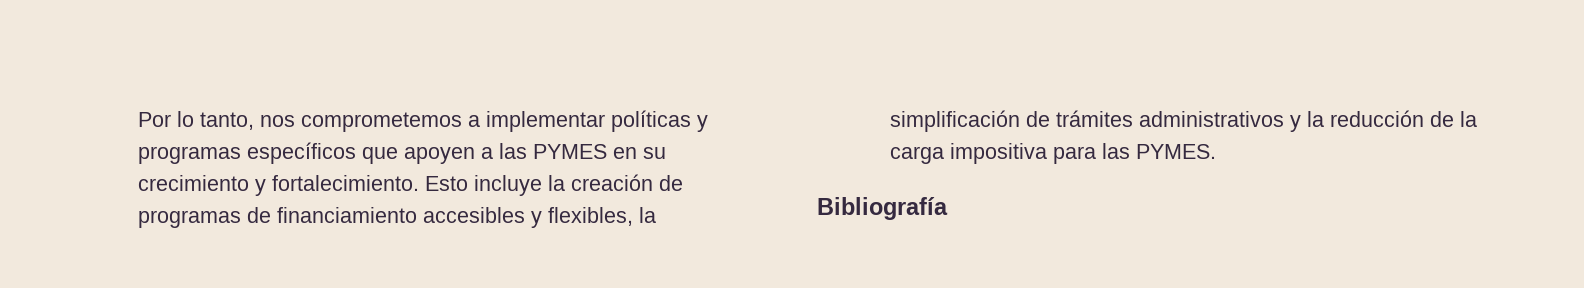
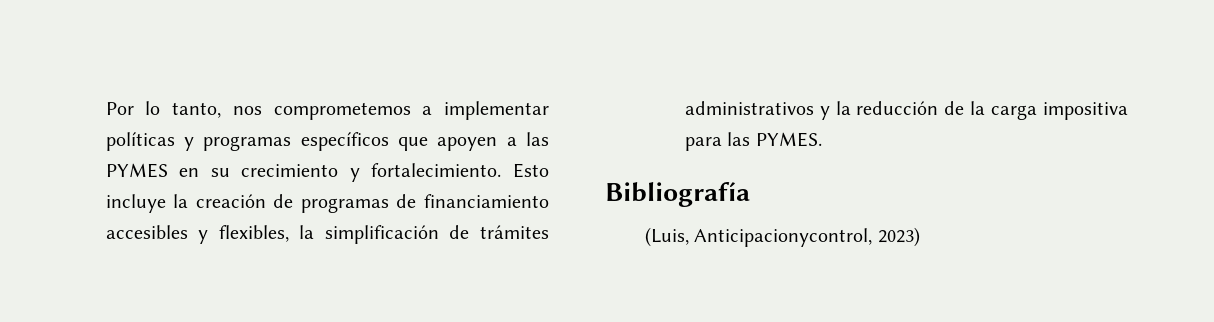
+ (Luis, Anticipacionycontrol, 2023)

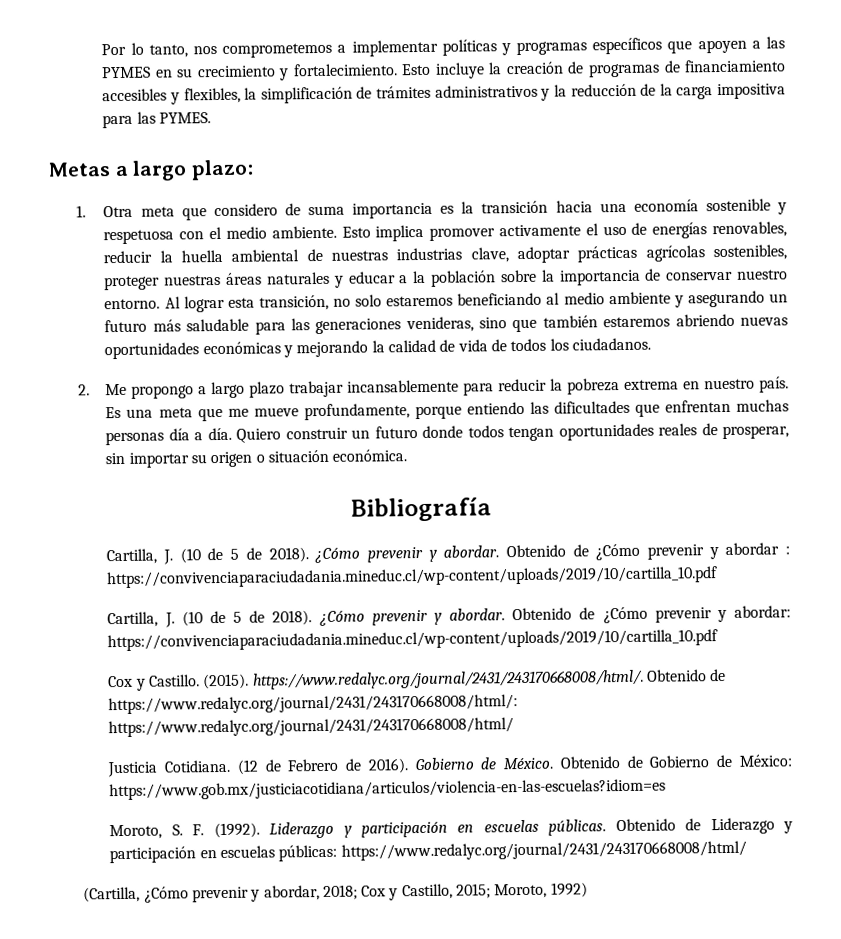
+ Metas a largo plazo:
+ 1. Otra meta que considero de suma importancia es la transición hacia una economía sostenible y respetuosa con el medio ambiente. Esto implica promover activamente el uso de energías renovables, reducir la huella ambiental de nuestras industrias clave, adoptar prácticas agrícolas sostenibles, proteger nuestras áreas naturales y educar a la población sobre la importancia de conservar nuestro entorno. Al lograr esta transición, no solo estaremos beneficiando al medio ambiente y asegurando un futuro más saludable para las generaciones venideras, sino que también estaremos abriendo nuevas oportunidades económicas y mejorando la calidad de vida de todos los ciudadanos.
+ 2. Me propongo a largo plazo trabajar incansablemente para reducir la pobreza extrema en nuestro país. Es una meta que me mueve profundamente, porque entiendo las dificultades que enfrentan muchas personas día a día. Quiero construir un futuro donde todos tengan oportunidades reales de prosperar, sin importar su origen o situación económica.
  Bibliografía
- (Luis, Anticipacionycontrol, 2023)
+ Cartilla, J. (10 de 5 de 2018). ¿Cómo prevenir y abordar. Obtenido de ¿Cómo prevenir y abordar : https://convivenciaparaciudadania.mineduc.cl/wp-content/uploads/2019/10/cartilla_10.pdf
+ Cartilla, J. (10 de 5 de 2018). ¿Cómo prevenir y abordar. Obtenido de ¿Cómo prevenir y abordar: https://convivenciaparaciudadania.mineduc.cl/wp-content/uploads/2019/10/cartilla_10.pdf
+ Cox y Castillo. (2015). https://www.redalyc.org/journal/2431/243170668008/html/. Obtenido de https://www.redalyc.org/journal/2431/243170668008/html/: https://www.redalyc.org/journal/2431/243170668008/html/
+ Justicia Cotidiana. (12 de Febrero de 2016). Gobierno de México. Obtenido de Gobierno de México: https://www.gob.mx/justiciacotidiana/articulos/violencia-en-las-escuelas?idiom=es
+ Moroto, S. F. (1992). Liderazgo y participación en escuelas públicas. Obtenido de Liderazgo y participación en escuelas públicas: https://www.redalyc.org/journal/2431/243170668008/html/
+ (Cartilla, ¿Cómo prevenir y abordar, 2018; Cox y Castillo, 2015; Moroto, 1992)

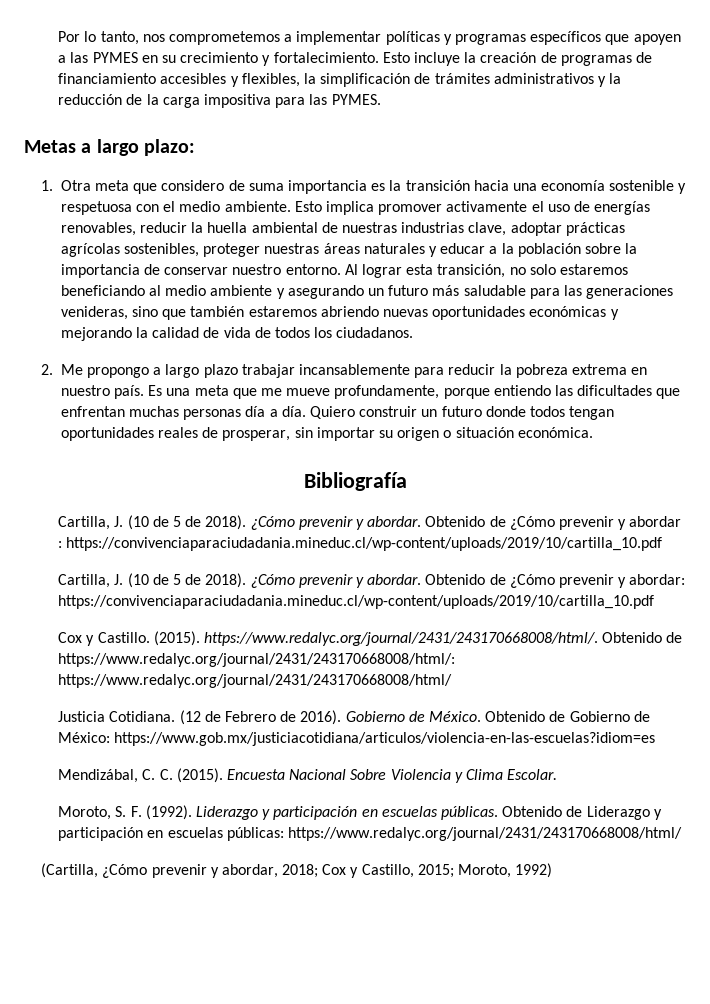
+ Mendizábal, C. C. (2015). Encuesta Nacional Sobre Violencia y Clima Escolar.

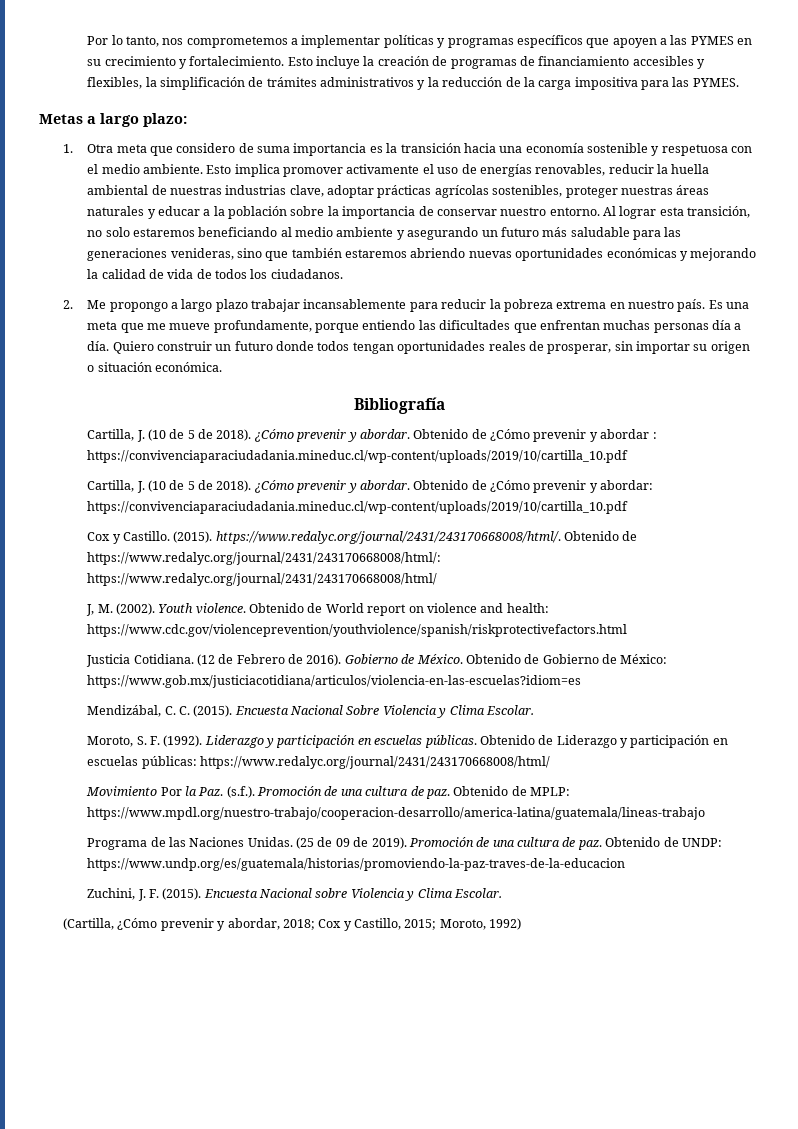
+ J, M. (2002). Youth violence. Obtenido de World report on violence and health: https://www.cdc.gov/violenceprevention/youthviolence/spanish/riskprotectivefactors.html
+ Movimiento Por la Paz. (s.f.). Promoción de una cultura de paz. Obtenido de MPLP: https://www.mpdl.org/nuestro-trabajo/cooperacion-desarrollo/america-latina/guatemala/lineas-trabajo
+ Programa de las Naciones Unidas. (25 de 09 de 2019). Promoción de una cultura de paz. Obtenido de UNDP: https://www.undp.org/es/guatemala/historias/promoviendo-la-paz-traves-de-la-educacion
+ Zuchini, J. F. (2015). Encuesta Nacional sobre Violencia y Clima Escolar.

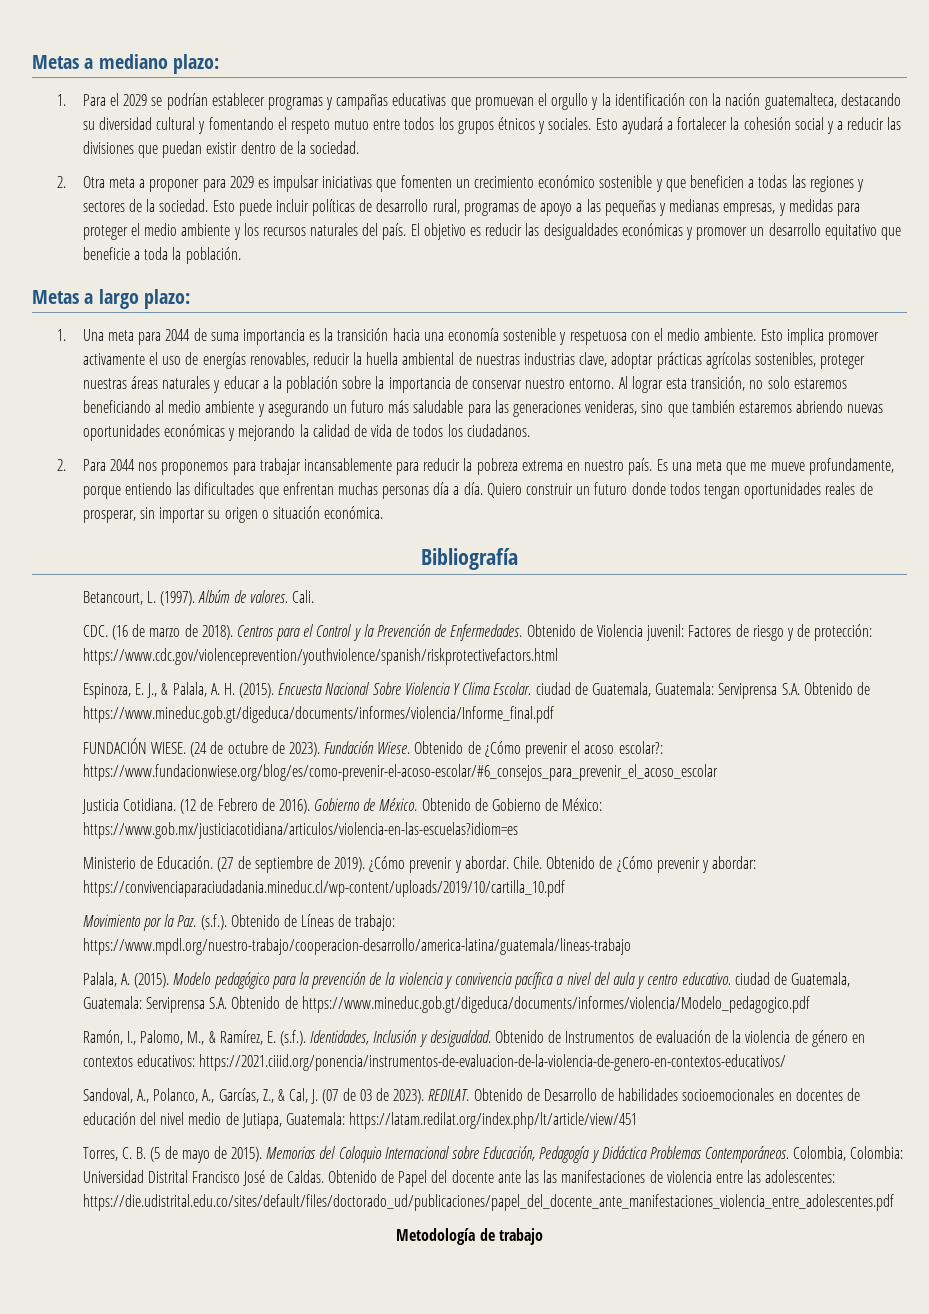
- Por lo tanto, nos comprometemos a implementar políticas y programas específicos que apoyen a las PYMES en su crecimiento y fortalecimiento. Esto incluye la creación de programas de financiamiento accesibles y flexibles, la simplificación de trámites administrativos y la reducción de la carga impositiva para las PYMES.
+ Metas a mediano plazo:
+ 1. Para el 2029 se podrían establecer programas y campañas educativas que promuevan el orgullo y la identificación con la nación guatemalteca, destacando su diversidad cultural y fomentando el respeto mutuo entre todos los grupos étnicos y sociales. Esto ayudará a fortalecer la cohesión social y a reducir las divisiones que puedan existir dentro de la sociedad.
+ 2. Otra meta a proponer para 2029 es impulsar iniciativas que fomenten un crecimiento económico sostenible y que beneficien a todas las regiones y sectores de la sociedad. Esto puede incluir políticas de desarrollo rural, programas de apoyo a las pequeñas y medianas empresas, y medidas para proteger el medio ambiente y los recursos naturales del país. El objetivo es reducir las desigualdades económicas y promover un desarrollo equitativo que beneficie a toda la población.
- 1. Otra meta que considero de suma importancia es la transición hacia una economía sostenible y respetuosa con el medio ambiente.
+ 1. Una meta para 2044 de suma importancia es la transición hacia una economía sostenible y respetuosa con el medio ambiente.
- 2. Me propongo a largo plazo trabajar incansablemente para reducir la pobreza extrema en nuestro país.
+ 2. Para 2044 nos proponemos para trabajar incansablemente para reducir la pobreza extrema en nuestro país.
- Cartilla, J. (10 de 5 de 2018). ¿Cómo prevenir y abordar. Obtenido de ¿Cómo prevenir y abordar : https://convivenciaparaciudadania.mineduc.cl/wp-content/uploads/2019/10/cartilla_10.pdf
- Cartilla, J. (10 de 5 de 2018). ¿Cómo prevenir y abordar. Obtenido de ¿Cómo prevenir y abordar: https://convivenciaparaciudadania.mineduc.cl/wp-content/uploads/2019/10/cartilla_10.pdf
- Cox y Castillo. (2015). https://www.redalyc.org/journal/2431/243170668008/html/. Obtenido de https://www.redalyc.org/journal/2431/243170668008/html/: https://www.redalyc.org/journal/2431/243170668008/html/
- J, M. (2002). Youth violence. Obtenido de World report on violence and health: https://www.cdc.gov/violenceprevention/youthviolence/spanish/riskprotectivefactors.html
+ Betancourt, L. (1997). Albúm de valores. Cali.
+ CDC. (16 de marzo de 2018). Centros para el Control y la Prevención de Enfermedades. Obtenido de Violencia juvenil: Factores de riesgo y de protección: https://www.cdc.gov/violenceprevention/youthviolence/spanish/riskprotectivefactors.html
+ Espinoza, E. J., & Palala, A. H. (2015). Encuesta Nacional Sobre Violencia Y Clima Escolar. ciudad de Guatemala, Guatemala: Serviprensa S.A. Obtenido de https://www.mineduc.gob.gt/digeduca/documents/informes/violencia/Informe_final.pdf
+ FUNDACIÓN WIESE. (24 de octubre de 2023). Fundación Wiese. Obtenido de ¿Cómo prevenir el acoso escolar?: https://www.fundacionwiese.org/blog/es/como-prevenir-el-acoso-escolar/#6_consejos_para_prevenir_el_acoso_escolar
- Mendizábal, C. C. (2015). Encuesta Nacional Sobre Violencia y Clima Escolar.
- Moroto, S. F. (1992). Liderazgo y participación en escuelas públicas. Obtenido de Liderazgo y participación en escuelas públicas: https://www.redalyc.org/journal/2431/243170668008/html/
+ Ministerio de Educación. (27 de septiembre de 2019). ¿Cómo prevenir y abordar. Chile. Obtenido de ¿Cómo prevenir y abordar: https://convivenciaparaciudadania.mineduc.cl/wp-content/uploads/2019/10/cartilla_10.pdf
- Movimiento Por la Paz. (s.f.). Promoción de una cultura de paz. Obtenido de MPLP: https://www.mpdl.org/nuestro-trabajo/cooperacion-desarrollo/america-latina/guatemala/lineas-trabajo
- Programa de las Naciones Unidas. (25 de 09 de 2019). Promoción de una cultura de paz. Obtenido de UNDP: https://www.undp.org/es/guatemala/historias/promoviendo-la-paz-traves-de-la-educacion
- Zuchini, J. F. (2015). Encuesta Nacional sobre Violencia y Clima Escolar.
- (Cartilla, ¿Cómo prevenir y abordar, 2018; Cox y Castillo, 2015; Moroto, 1992)
+ Movimiento por la Paz. (s.f.). Obtenido de Líneas de trabajo: https://www.mpdl.org/nuestro-trabajo/cooperacion-desarrollo/america-latina/guatemala/lineas-trabajo
+ Palala, A. (2015). Modelo pedagógico para la prevención de la violencia y convivencia pacífica a nivel del aula y centro educativo. ciudad de Guatemala, Guatemala: Serviprensa S.A. Obtenido de https://www.mineduc.gob.gt/digeduca/documents/informes/violencia/Modelo_pedagogico.pdf
+ Ramón, I., Palomo, M., & Ramírez, E. (s.f.). Identidades, Inclusión y desigualdad. Obtenido de Instrumentos de evaluación de la violencia de género en contextos educativos: https://2021.ciiid.org/ponencia/instrumentos-de-evaluacion-de-la-violencia-de-genero-en-contextos-educativos/
+ Sandoval, A., Polanco, A., Garcías, Z., & Cal, J. (07 de 03 de 2023). REDILAT. Obtenido de Desarrollo de habilidades socioemocionales en docentes de educación del nivel medio de Jutiapa, Guatemala: https://latam.redilat.org/index.php/lt/article/view/451
+ Torres, C. B. (5 de mayo de 2015). Memorias del Coloquio Internacional sobre Educación, Pedagogía y Didáctica Problemas Contemporáneos. Colombia, Colombia: Universidad Distrital Francisco José de Caldas. Obtenido de Papel del docente ante las las manifestaciones de violencia entre las adolescentes: https://die.udistrital.edu.co/sites/default/files/doctorado_ud/publicaciones/papel_del_docente_ante_manifestaciones_violencia_entre_adolescentes.pdf
+ Metodología de trabajo

